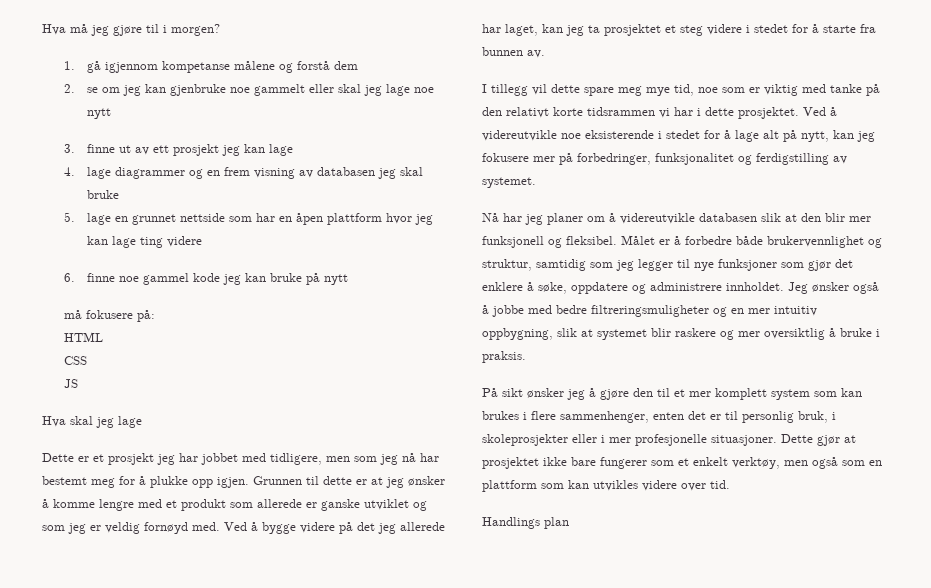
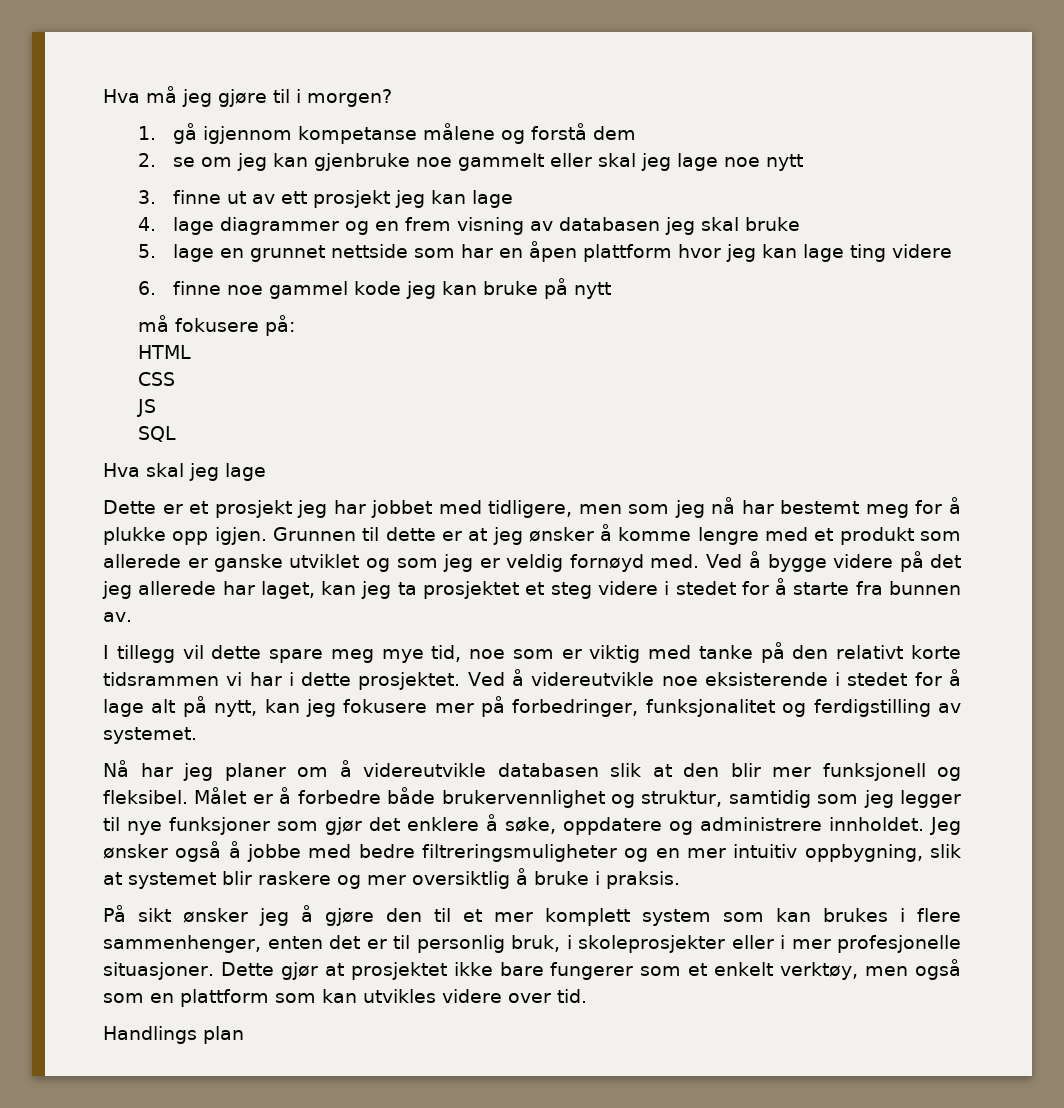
+ SQL

